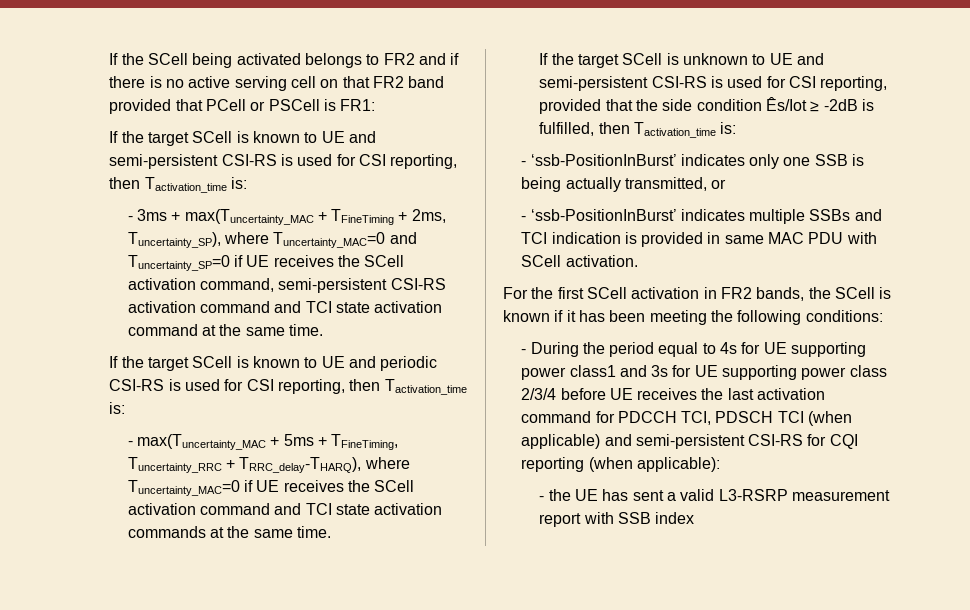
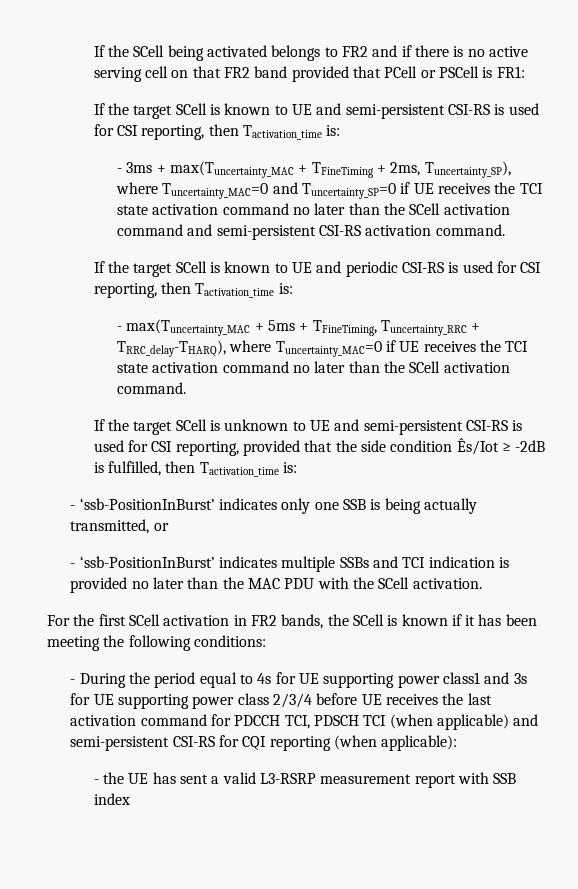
- - 3ms + max(Tuncertainty_MAC + TFineTiming + 2ms, Tuncertainty_SP), where Tuncertainty_MAC=0 and Tuncertainty_SP=0 if UE receives the SCell activation command, semi-persistent CSI-RS activation command and TCI state activation command at the same time.
+ - 3ms + max(Tuncertainty_MAC + TFineTiming + 2ms, Tuncertainty_SP), where Tuncertainty_MAC=0 and Tuncertainty_SP=0 if UE receives the TCI state activation command no later than the SCell activation command and semi-persistent CSI-RS activation command.
- - max(Tuncertainty_MAC + 5ms + TFineTiming, Tuncertainty_RRC + TRRC_delay-THARQ), where Tuncertainty_MAC=0 if UE receives the SCell activation command and TCI state activation commands at the same time.
+ - max(Tuncertainty_MAC + 5ms + TFineTiming, Tuncertainty_RRC + TRRC_delay-THARQ), where Tuncertainty_MAC=0 if UE receives the TCI state activation command no later than the SCell activation command.
- - ‘ssb-PositionInBurst’ indicates multiple SSBs and TCI indication is provided in same MAC PDU with SCell activation.
+ - ‘ssb-PositionInBurst’ indicates multiple SSBs and TCI indication is provided no later than the MAC PDU with the SCell activation.

